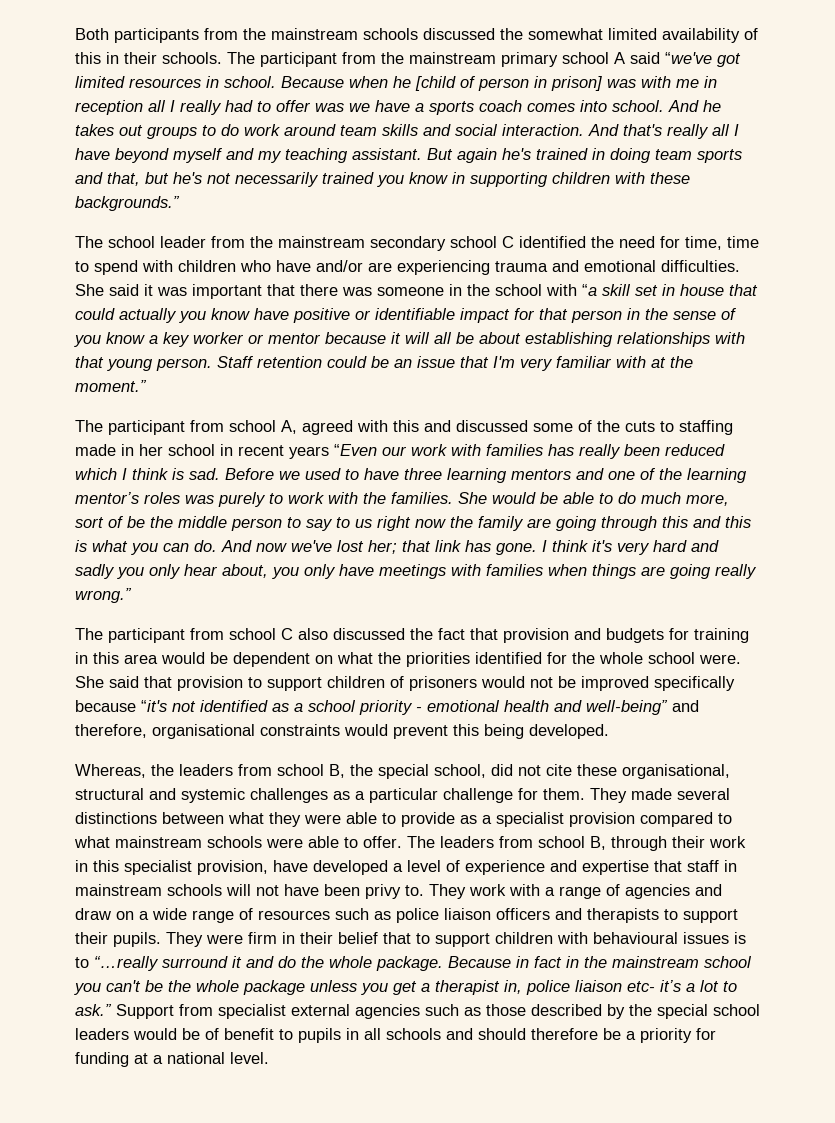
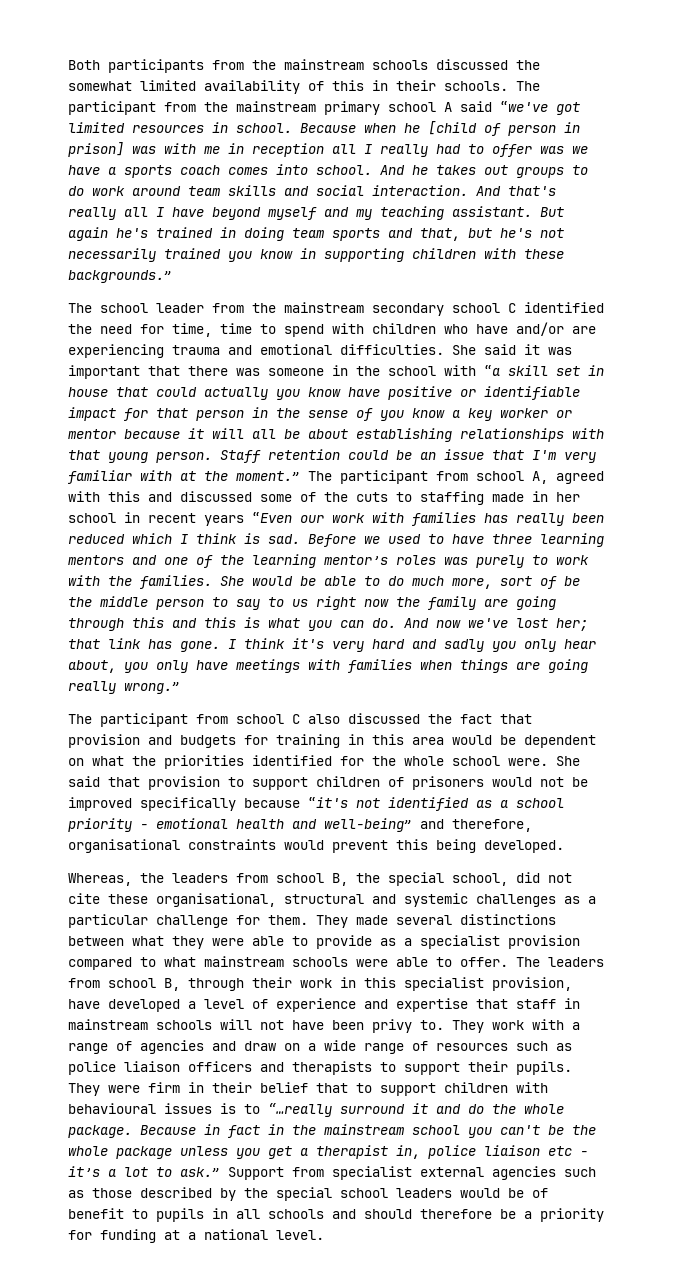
- Staff retention could be an issue that I'm very familiar with at the moment.”
- The participant from school A, agreed with this and discussed some of the cuts to staffing made in her school in recent years “Even our work with families has really been reduced which I think is sad.
+ Staff retention could be an issue that I'm very familiar with at the moment.” The participant from school A, agreed with this and discussed some of the cuts to staffing made in her school in recent years “Even our work with families has really been reduced which I think is sad.
- Because in fact in the mainstream school you can't be the whole package unless you get a therapist in, police liaison etc- it’s a lot to ask.”
+ Because in fact in the mainstream school you can't be the whole package unless you get a therapist in, police liaison etc - it’s a lot to ask.”

